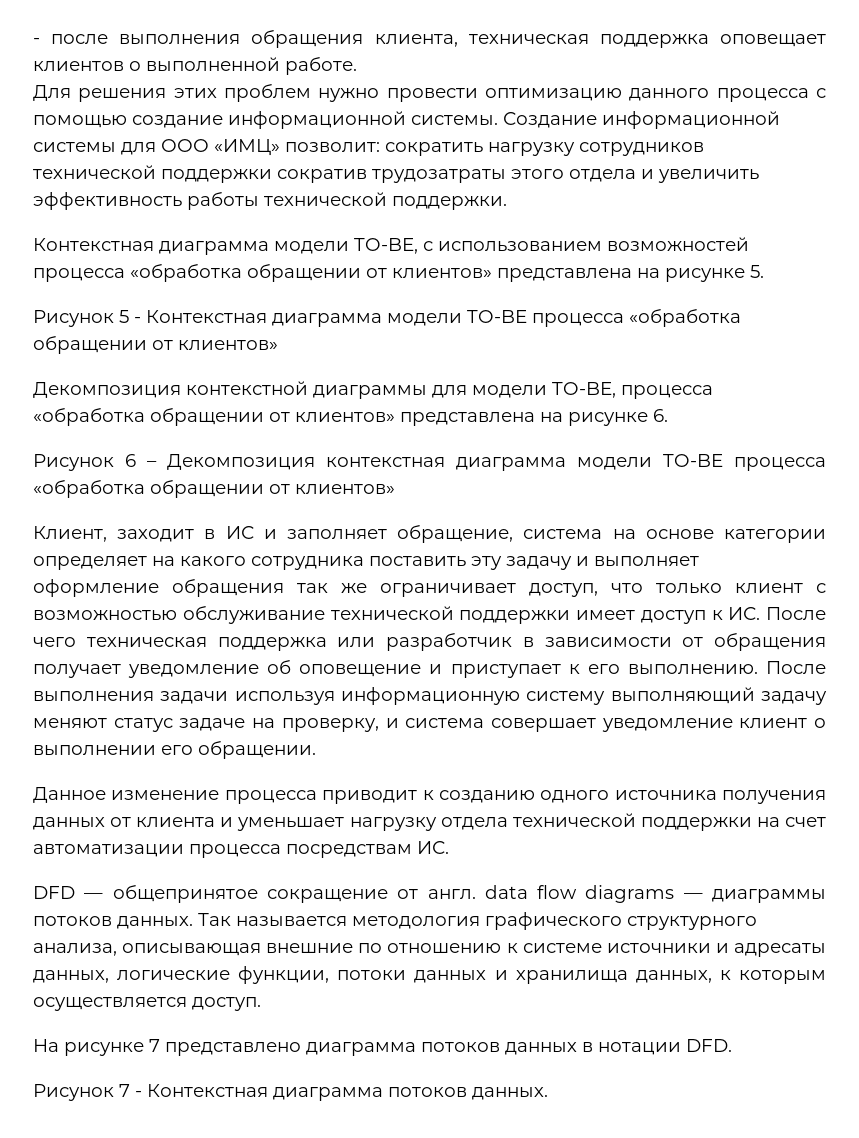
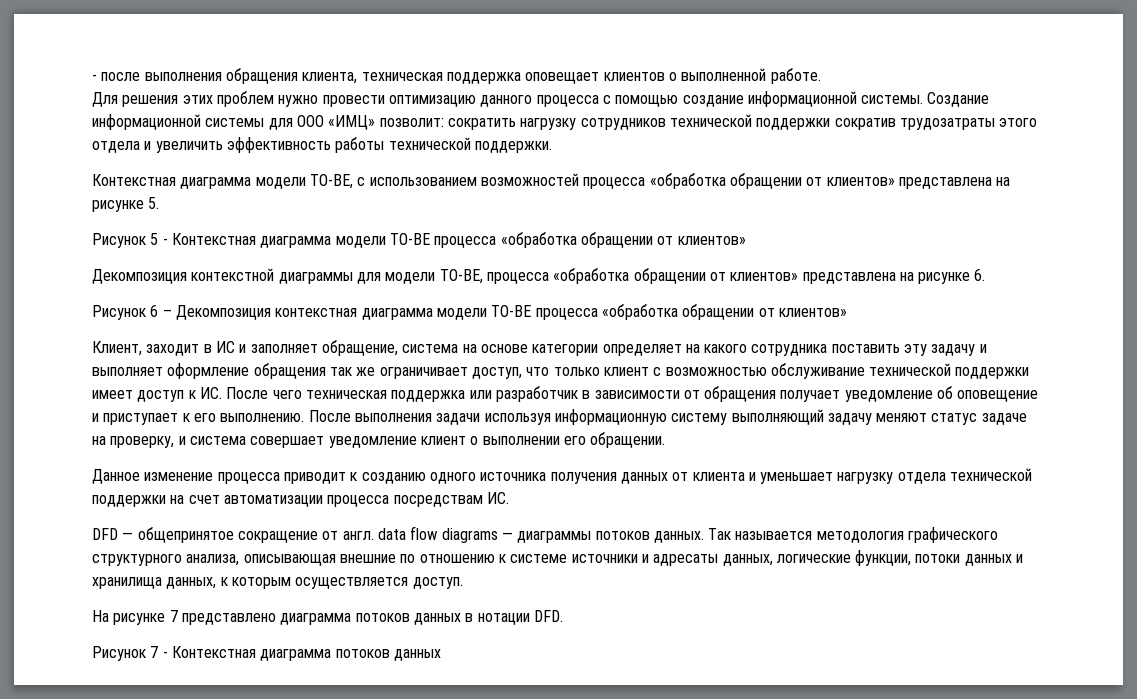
- Рисунок 7 - Контекстная диаграмма потоков данных.
+ Рисунок 7 - Контекстная диаграмма потоков данных

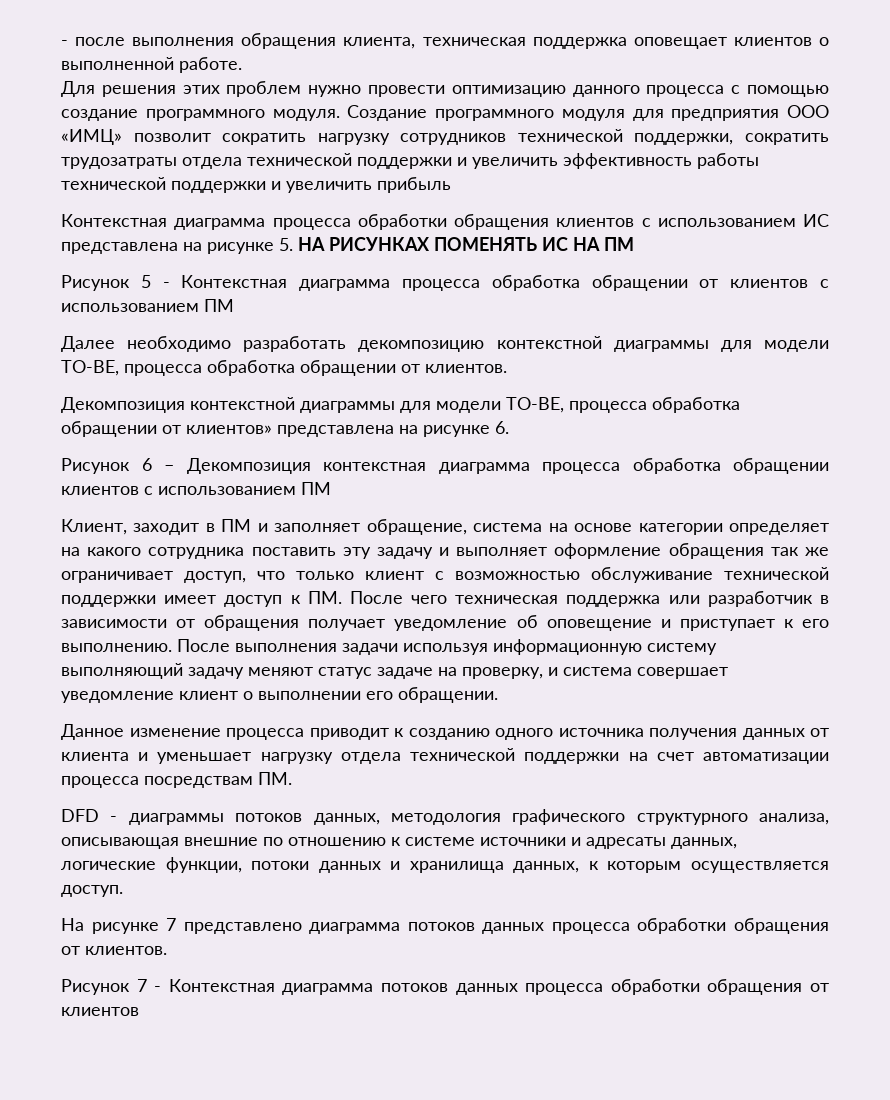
- Для решения этих проблем нужно провести оптимизацию данного процесса с помощью создание информационной системы. Создание информационной системы для ООО «ИМЦ» позволит: сократить нагрузку сотрудников технической поддержки сократив трудозатраты этого отдела и увеличить эффективность работы технической поддержки.
- Контекстная диаграмма модели TO-BE, с использованием возможностей процесса «обработка обращении от клиентов» представлена на рисунке 5.
+ Для решения этих проблем нужно провести оптимизацию данного процесса с помощью создание программного модуля. Создание программного модуля для предприятия ООО «ИМЦ» позволит сократить нагрузку сотрудников технической поддержки, сократить трудозатраты отдела технической поддержки и увеличить эффективность работы технической поддержки и увеличить прибыль
+ Контекстная диаграмма процесса обработки обращения клиентов с использованием ИС представлена на рисунке 5. НА РИСУНКАХ ПОМЕНЯТЬ ИС НА ПМ
- Рисунок 5 - Контекстная диаграмма модели TO-BE процесса «обработка обращении от клиентов»
+ Рисунок 5 - Контекстная диаграмма процесса обработка обращении от клиентов с использованием ПМ
+ Далее необходимо разработать декомпозицию контекстной диаграммы для модели TO-BE, процесса обработка обращении от клиентов.
- Декомпозиция контекстной диаграммы для модели TO-BE, процесса «обработка обращении от клиентов» представлена на рисунке 6.
+ Декомпозиция контекстной диаграммы для модели TO-BE, процесса обработка обращении от клиентов» представлена на рисунке 6.
- Рисунок 6 – Декомпозиция контекстная диаграмма модели TO-BE процесса «обработка обращении от клиентов»
+ Рисунок 6 – Декомпозиция контекстная диаграмма процесса обработка обращении клиентов с использованием ПМ
- Клиент, заходит в ИС и заполняет обращение, система на основе категории определяет на какого сотрудника поставить эту задачу и выполняет оформление обращения так же ограничивает доступ, что только клиент с возможностью обслуживание технической поддержки имеет доступ к ИС. После чего техническая поддержка или разработчик в зависимости от обращения получает уведомление об оповещение и приступает к его выполнению.
+ Клиент, заходит в ПМ и заполняет обращение, система на основе категории определяет на какого сотрудника поставить эту задачу и выполняет оформление обращения так же ограничивает доступ, что только клиент с возможностью обслуживание технической поддержки имеет доступ к ПМ. После чего техническая поддержка или разработчик в зависимости от обращения получает уведомление об оповещение и приступает к его выполнению.
- Данное изменение процесса приводит к созданию одного источника получения данных от клиента и уменьшает нагрузку отдела технической поддержки на счет автоматизации процесса посредствам ИС.
+ Данное изменение процесса приводит к созданию одного источника получения данных от клиента и уменьшает нагрузку отдела технической поддержки на счет автоматизации процесса посредствам ПМ.
- DFD — общепринятое сокращение от англ. data flow diagrams — диаграммы потоков данных. Так называется методология графического структурного анализа, описывающая внешние по отношению к системе источники и адресаты данных, логические функции, потоки данных и хранилища данных, к которым осуществляется доступ.
+ DFD - диаграммы потоков данных, методология графического структурного анализа, описывающая внешние по отношению к системе источники и адресаты данных, логические функции, потоки данных и хранилища данных, к которым осуществляется доступ.
- На рисунке 7 представлено диаграмма потоков данных в нотации DFD.
+ На рисунке 7 представлено диаграмма потоков данных процесса обработки обращения от клиентов.
- Рисунок 7 - Контекстная диаграмма потоков данных
+ Рисунок 7 - Контекстная диаграмма потоков данных процесса обработки обращения от клиентов

